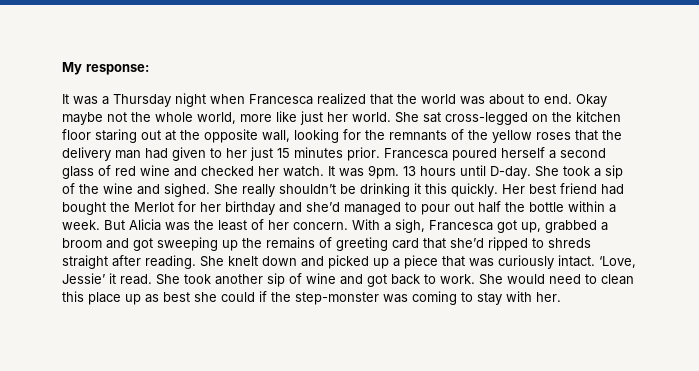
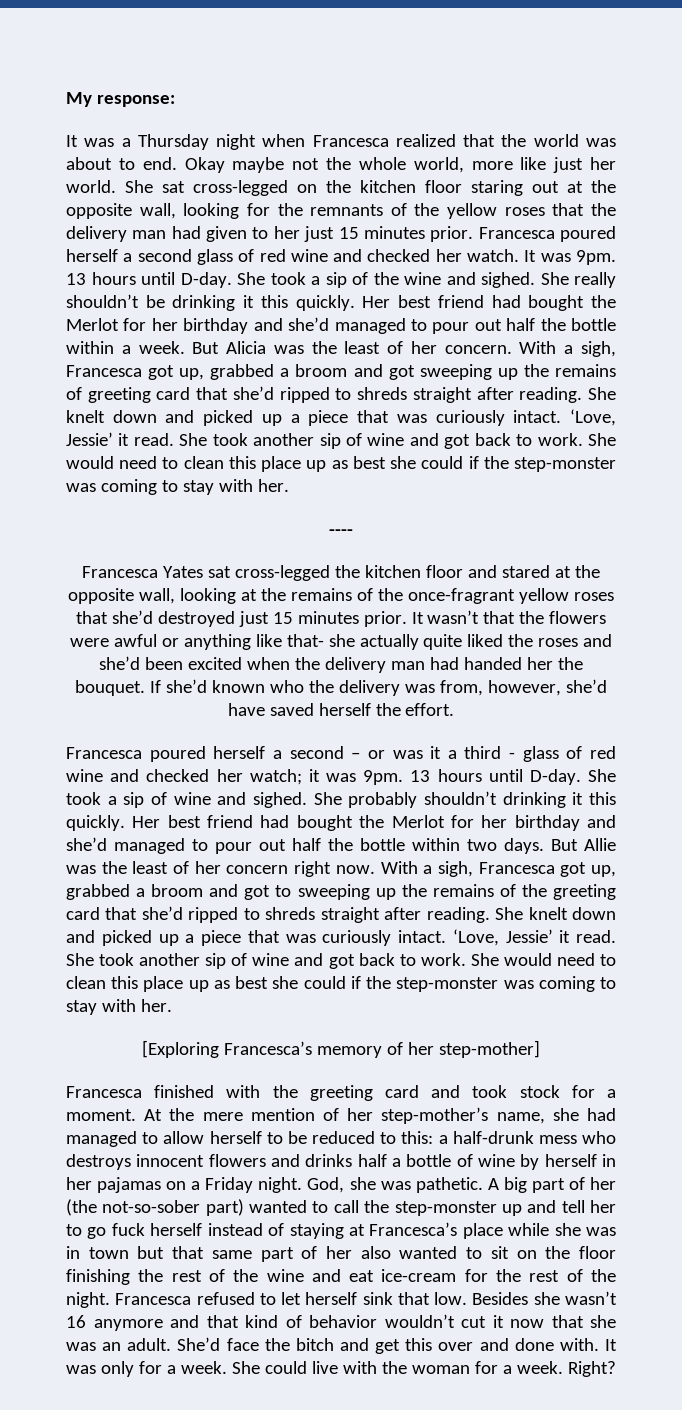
+ ----
+ Francesca Yates sat cross-legged the kitchen floor and stared at the opposite wall, looking at the remains of the once-fragrant yellow roses that she’d destroyed just 15 minutes prior. It wasn’t that the flowers were awful or anything like that- she actually quite liked the roses and she’d been excited when the delivery man had handed her the bouquet. If she’d known who the delivery was from, however, she’d have saved herself the effort.
+ Francesca poured herself a second – or was it a third - glass of red wine and checked her watch; it was 9pm. 13 hours until D-day. She took a sip of wine and sighed. She probably shouldn’t drinking it this quickly. Her best friend had bought the Merlot for her birthday and she’d managed to pour out half the bottle within two days. But Allie was the least of her concern right now. With a sigh, Francesca got up, grabbed a broom and got to sweeping up the remains of the greeting card that she’d ripped to shreds straight after reading. She knelt down and picked up a piece that was curiously intact. ‘Love, Jessie’ it read. She took another sip of wine and got back to work. She would need to clean this place up as best she could if the step-monster was coming to stay with her.
+ [Exploring Francesca’s memory of her step-mother]
+ Francesca finished with the greeting card and took stock for a moment. At the mere mention of her step-mother’s name, she had managed to allow herself to be reduced to this: a half-drunk mess who destroys innocent flowers and drinks half a bottle of wine by herself in her pajamas on a Friday night. God, she was pathetic. A big part of her (the not-so-sober part) wanted to call the step-monster up and tell her to go fuck herself instead of staying at Francesca’s place while she was in town but that same part of her also wanted to sit on the floor finishing the rest of the wine and eat ice-cream for the rest of the night. Francesca refused to let herself sink that low. Besides she wasn’t 16 anymore and that kind of behavior wouldn’t cut it now that she was an adult. She’d face the bitch and get this over and done with. It was only for a week. She could live with the woman for a week. Right?

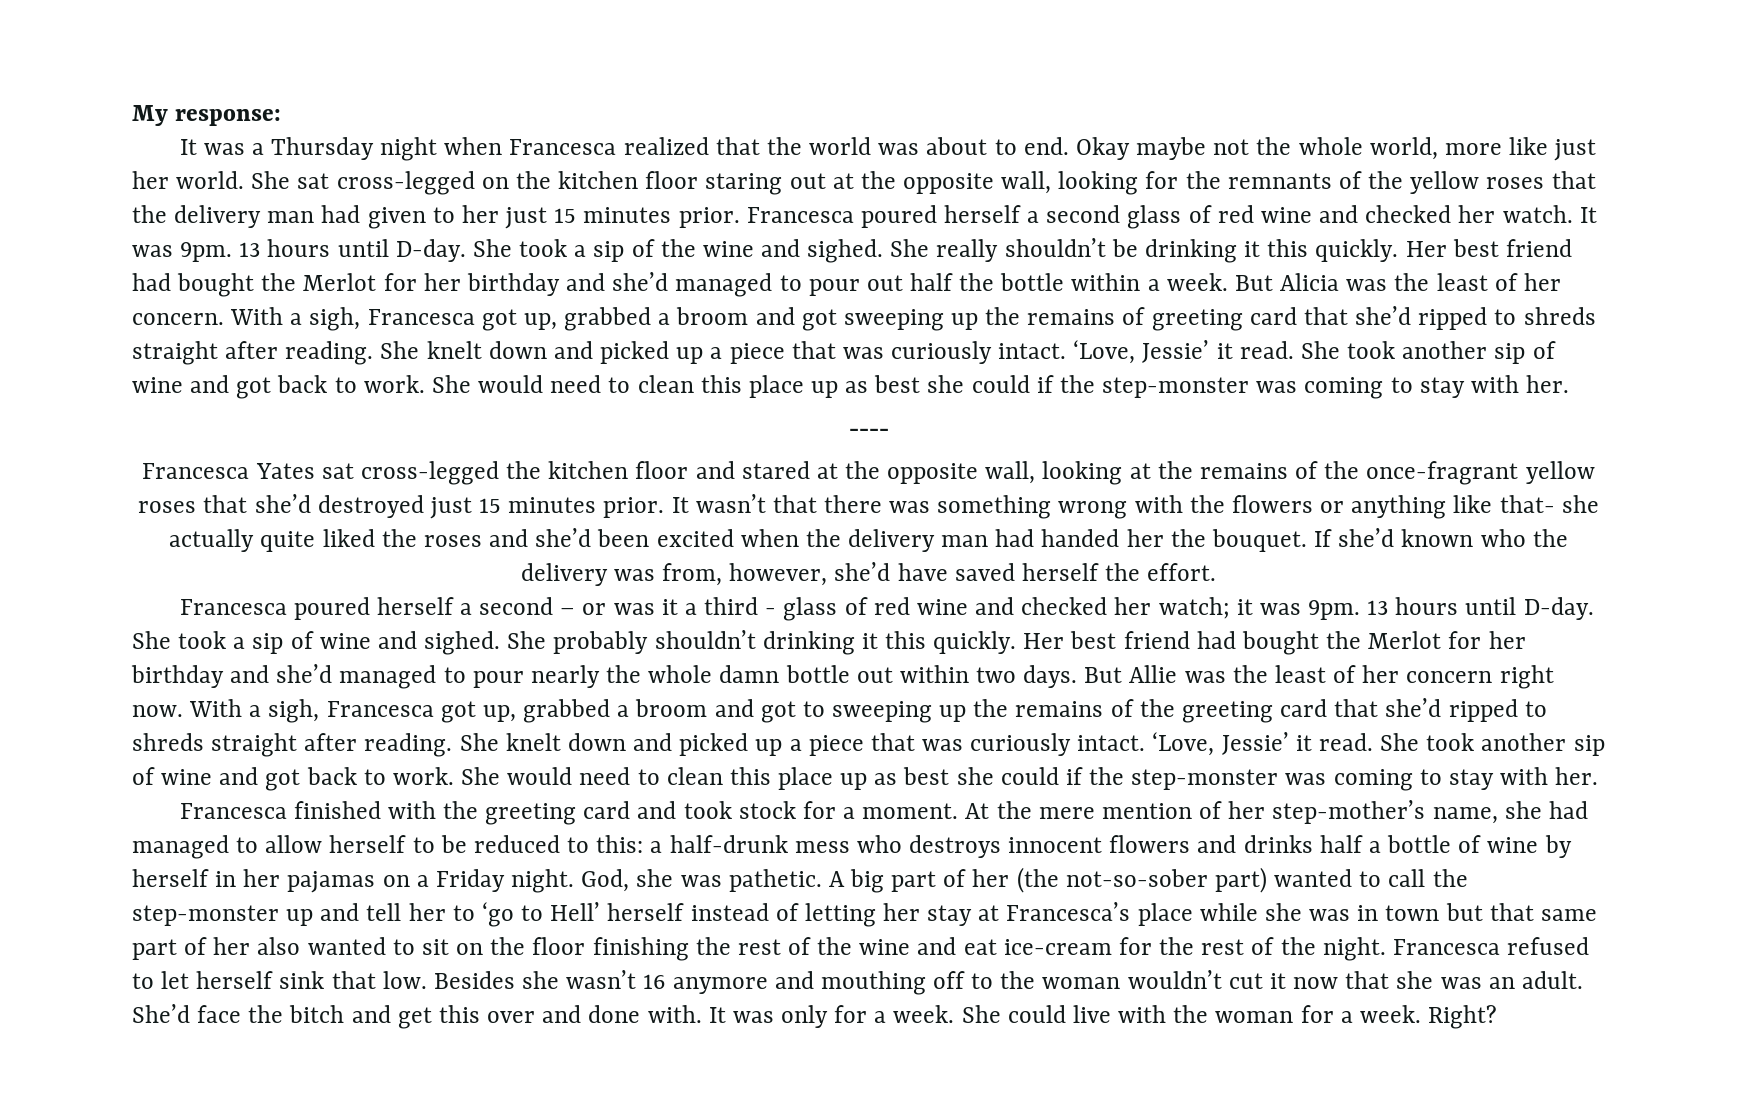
- It wasn’t that the flowers were awful or anything like that- she actually quite liked the roses and she’d been excited when the delivery man had handed her the bouquet.
+ It wasn’t that there was something wrong with the flowers or anything like that- she actually quite liked the roses and she’d been excited when the delivery man had handed her the bouquet.
- Her best friend had bought the Merlot for her birthday and she’d managed to pour out half the bottle within two days.
+ Her best friend had bought the Merlot for her birthday and she’d managed to pour nearly the whole damn bottle out within two days.
- [Exploring Francesca’s memory of her step-mother]
- A big part of her (the not-so-sober part) wanted to call the step-monster up and tell her to go fuck herself instead of staying at Francesca’s place while she was in town but that same part of her also wanted to sit on the floor finishing the rest of the wine and eat ice-cream for the rest of the night.
+ A big part of her (the not-so-sober part) wanted to call the step-monster up and tell her to ‘go to Hell’ herself instead of letting her stay at Francesca’s place while she was in town but that same part of her also wanted to sit on the floor finishing the rest of the wine and eat ice-cream for the rest of the night.
- Besides she wasn’t 16 anymore and that kind of behavior wouldn’t cut it now that she was an adult.
+ Besides she wasn’t 16 anymore and mouthing off to the woman wouldn’t cut it now that she was an adult.

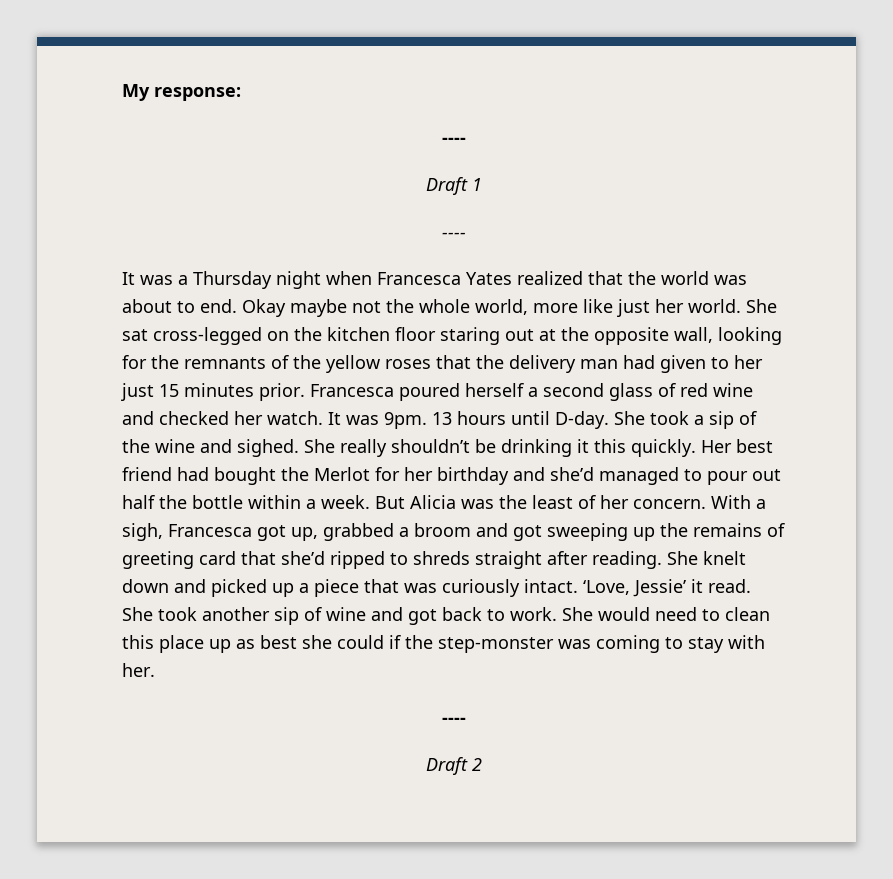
  My response:
+ ----
+ Draft 1
+ ----
- It was a Thursday night when Francesca realized that the world was about to end.
+ It was a Thursday night when Francesca Yates realized that the world was about to end.
- Francesca Yates sat cross-legged the kitchen floor and stared at the opposite wall, looking at the remains of the once-fragrant yellow roses that she’d destroyed just 15 minutes prior. It wasn’t that there was something wrong with the flowers or anything like that- she actually quite liked the roses and she’d been excited when the delivery man had handed her the bouquet. If she’d known who the delivery was from, however, she’d have saved herself the effort.
- Francesca poured herself a second – or was it a third - glass of red wine and checked her watch; it was 9pm. 13 hours until D-day. She took a sip of wine and sighed. She probably shouldn’t drinking it this quickly. Her best friend had bought the Merlot for her birthday and she’d managed to pour nearly the whole damn bottle out within two days. But Allie was the least of her concern right now. With a sigh, Francesca got up, grabbed a broom and got to sweeping up the remains of the greeting card that she’d ripped to shreds straight after reading. She knelt down and picked up a piece that was curiously intact. ‘Love, Jessie’ it read. She took another sip of wine and got back to work. She would need to clean this place up as best she could if the step-monster was coming to stay with her.
- Francesca finished with the greeting card and took stock for a moment. At the mere mention of her step-mother’s name, she had managed to allow herself to be reduced to this: a half-drunk mess who destroys innocent flowers and drinks half a bottle of wine by herself in her pajamas on a Friday night. God, she was pathetic. A big part of her (the not-so-sober part) wanted to call the step-monster up and tell her to ‘go to Hell’ herself instead of letting her stay at Francesca’s place while she was in town but that same part of her also wanted to sit on the floor finishing the rest of the wine and eat ice-cream for the rest of the night. Francesca refused to let herself sink that low. Besides she wasn’t 16 anymore and mouthing off to the woman wouldn’t cut it now that she was an adult. She’d face the bitch and get this over and done with. It was only for a week. She could live with the woman for a week. Right?
+ Draft 2

